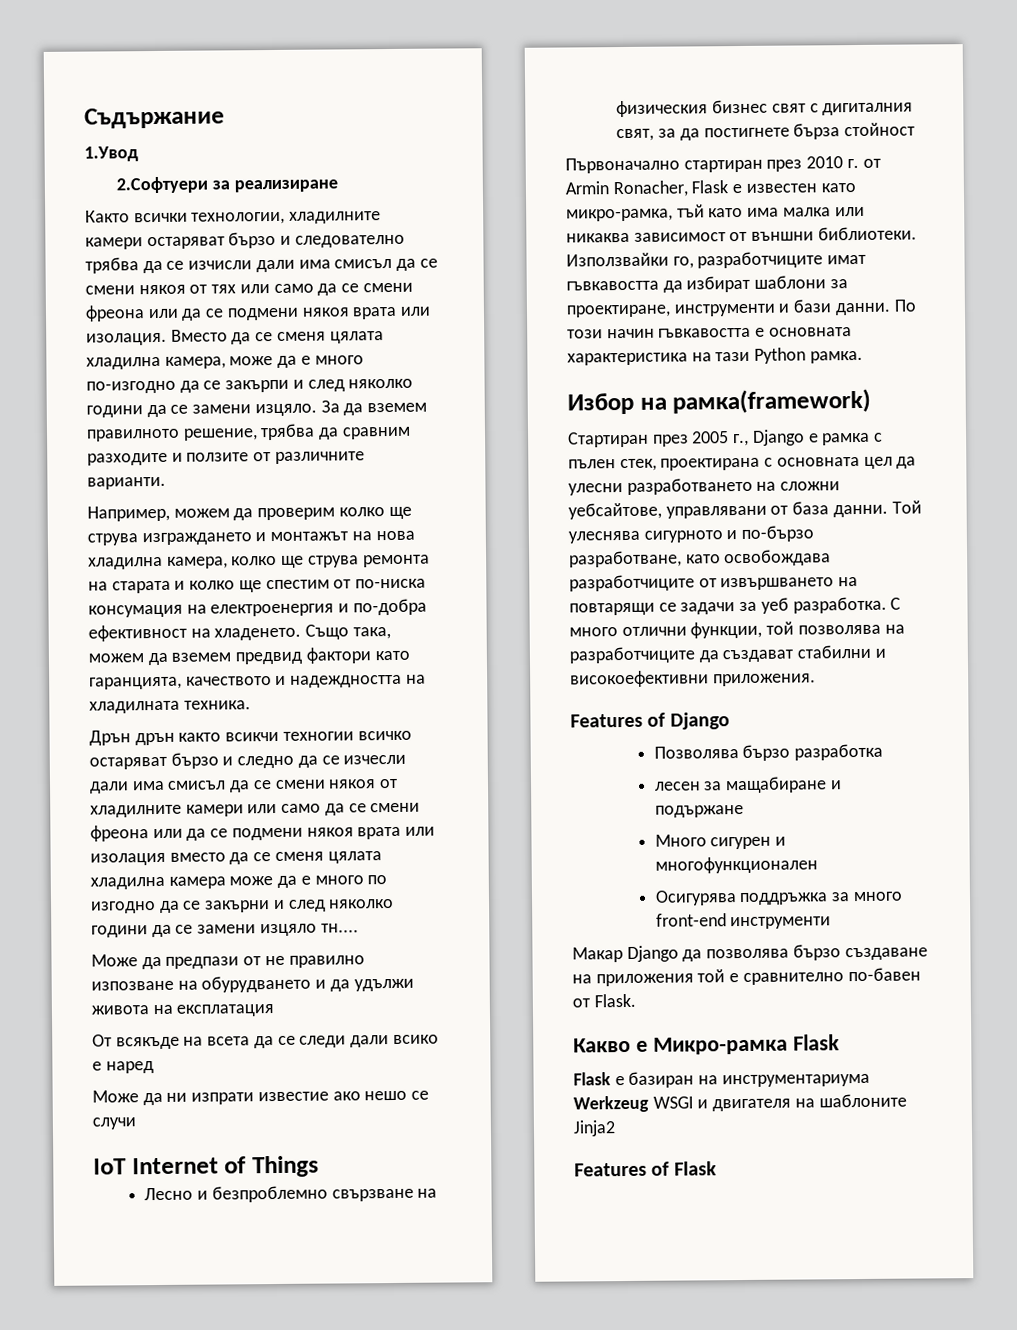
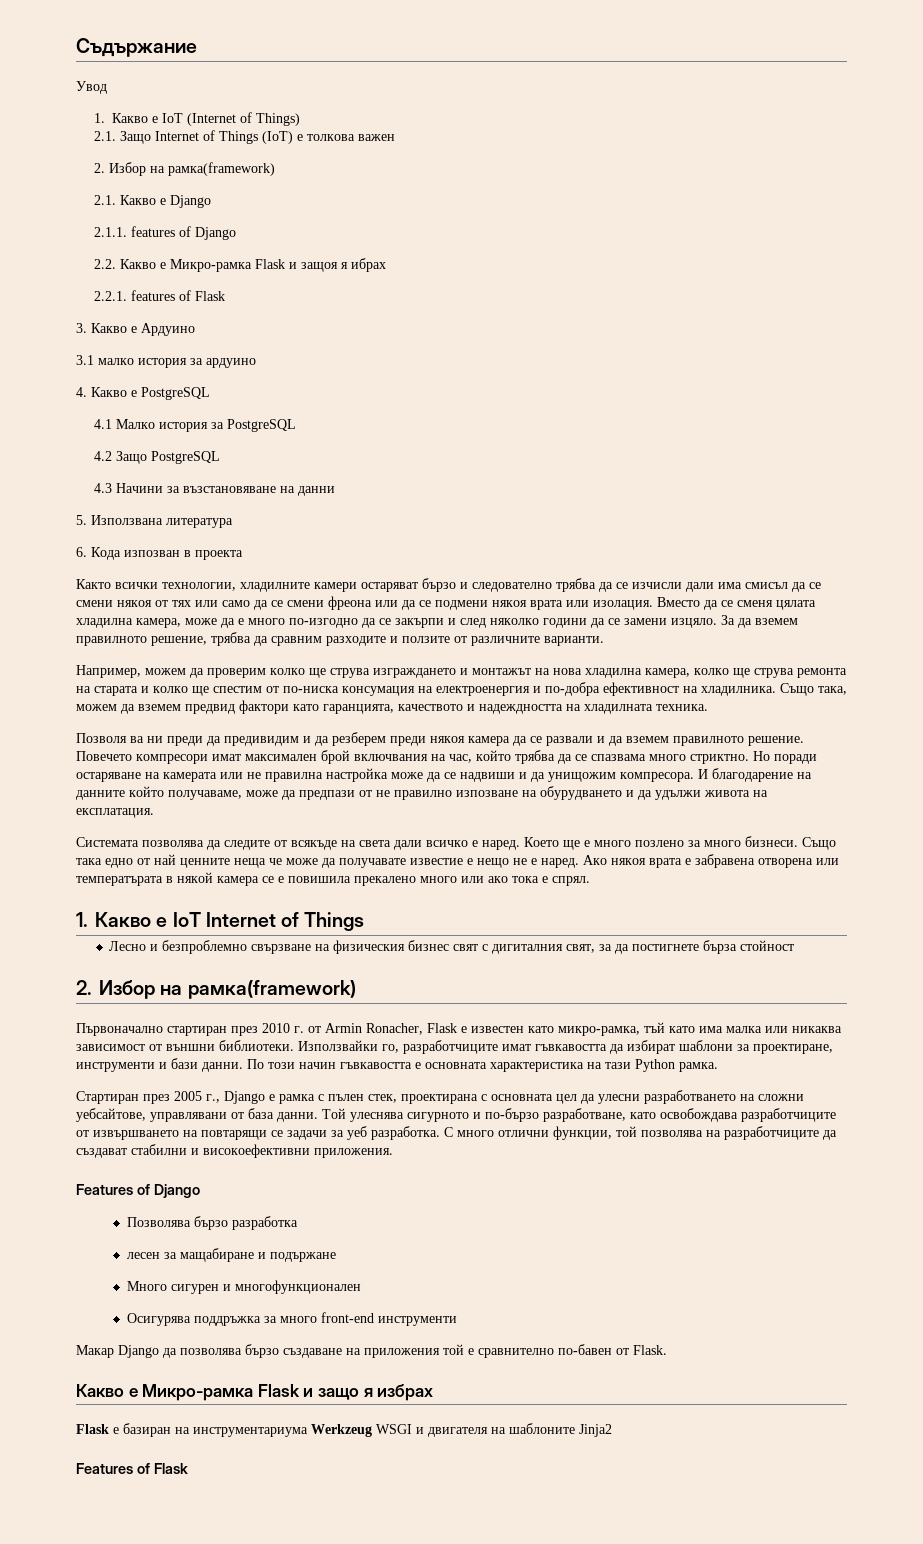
- 1.Увод
- 2.Софтуери за реализиране
+ Увод
+ 1. Какво е IoT (Internet of Things)
+ 2.1. Защо Internet of Things (IoT) е толкова важен
+ 2. Избор на рамка(framework)
+ 2.1. Какво е Django
+ 2.1.1. features of Django
+ 2.2. Какво е Микро-рамка Flask и защоя я ибрах
+ 2.2.1. features of Flask
+ 3. Какво е Ардуино
+ 3.1 малко история за ардуино
+ 4. Какво е PostgreSQL
+ 4.1 Малко история за PostgreSQL
+ 4.2 Защо PostgreSQL
+ 4.3 Начини за възстановяване на данни
+ 5. Използвана литература
+ 6. Кода изпозван в проекта
- Например, можем да проверим колко ще струва изграждането и монтажът на нова хладилна камера, колко ще струва ремонта на старата и колко ще спестим от по-ниска консумация на електроенергия и по-добра ефективност на хладенето.
+ Например, можем да проверим колко ще струва изграждането и монтажът на нова хладилна камера, колко ще струва ремонта на старата и колко ще спестим от по-ниска консумация на електроенергия и по-добра ефективност на хладилника.
- Дрън дрън както всикчи техногии всичко остаряват бързо и следно да се изчесли дали има смисъл да се смени някоя от хладилните камери или само да се смени фреона или да се подмени някоя врата или изолация вместо да се сменя цялата хладилна камера може да е много по изгодно да се закърни и след няколко години да се замени изцяло тн....
- Може да предпази от не правилно изпозване на обурудването и да удължи живота на експлатация
- От всякъде на всета да се следи дали всико е наред
- Може да ни изпрати известие ако нешо се случи
- IoT Internet of Things
+ Позволя ва ни преди да предивидим и да резберем преди някоя камера да се развали и да вземем правилното решение. Повечето компресори имат максимален брой включвания на час, който трябва да се спазвама много стриктно. Но поради остаряване на камерата или не правилна настройка може да се надвиши и да унищожим компресора. И благодарение на данните който получаваме, може да предпази от не правилно изпозване на обурудването и да удължи живота на експлатация.
+ Системата позволява да следите от всякъде на света дали всичко е наред. Което ще е много позлено за много бизнеси. Също така едно от най ценните неща че може да получавате известие е нещо не е наред. Ако някоя врата е забравена отворена или температърата в някой камера се е повишила прекалено много или ако тока е спрял.
+ 1. Какво е IoT Internet of Things
  Лесно и безпроблемно свързване на физическия бизнес свят с дигиталния свят, за да постигнете бърза стойност
+ 2. Избор на рамка(framework)
- Избор на рамка(framework)
- Какво е Микро-рамка Flask
+ Какво е Микро-рамка Flask и защо я избрах

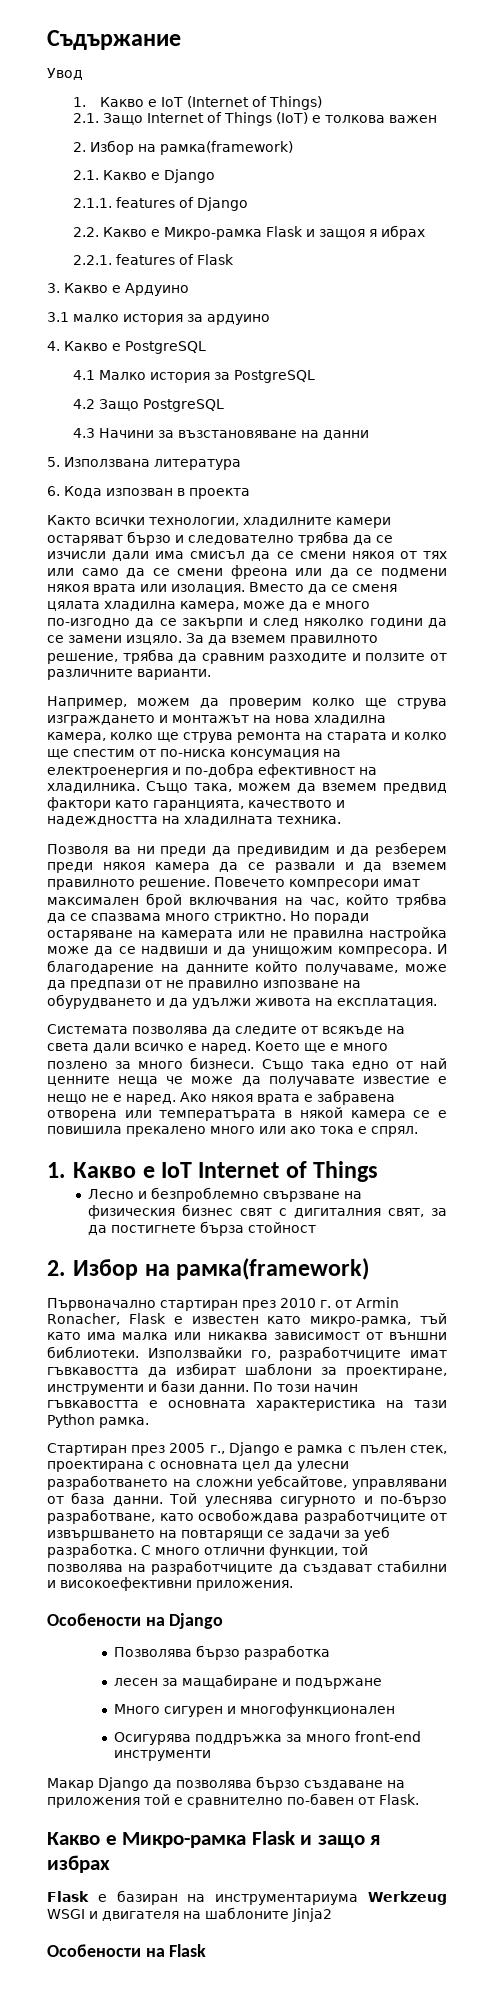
- Features of Django
+ Особености на Django
- Features of Flask
+ Особености на Flask

